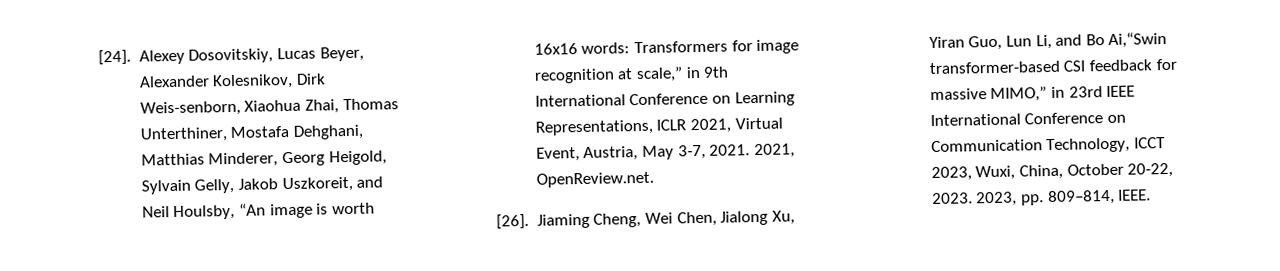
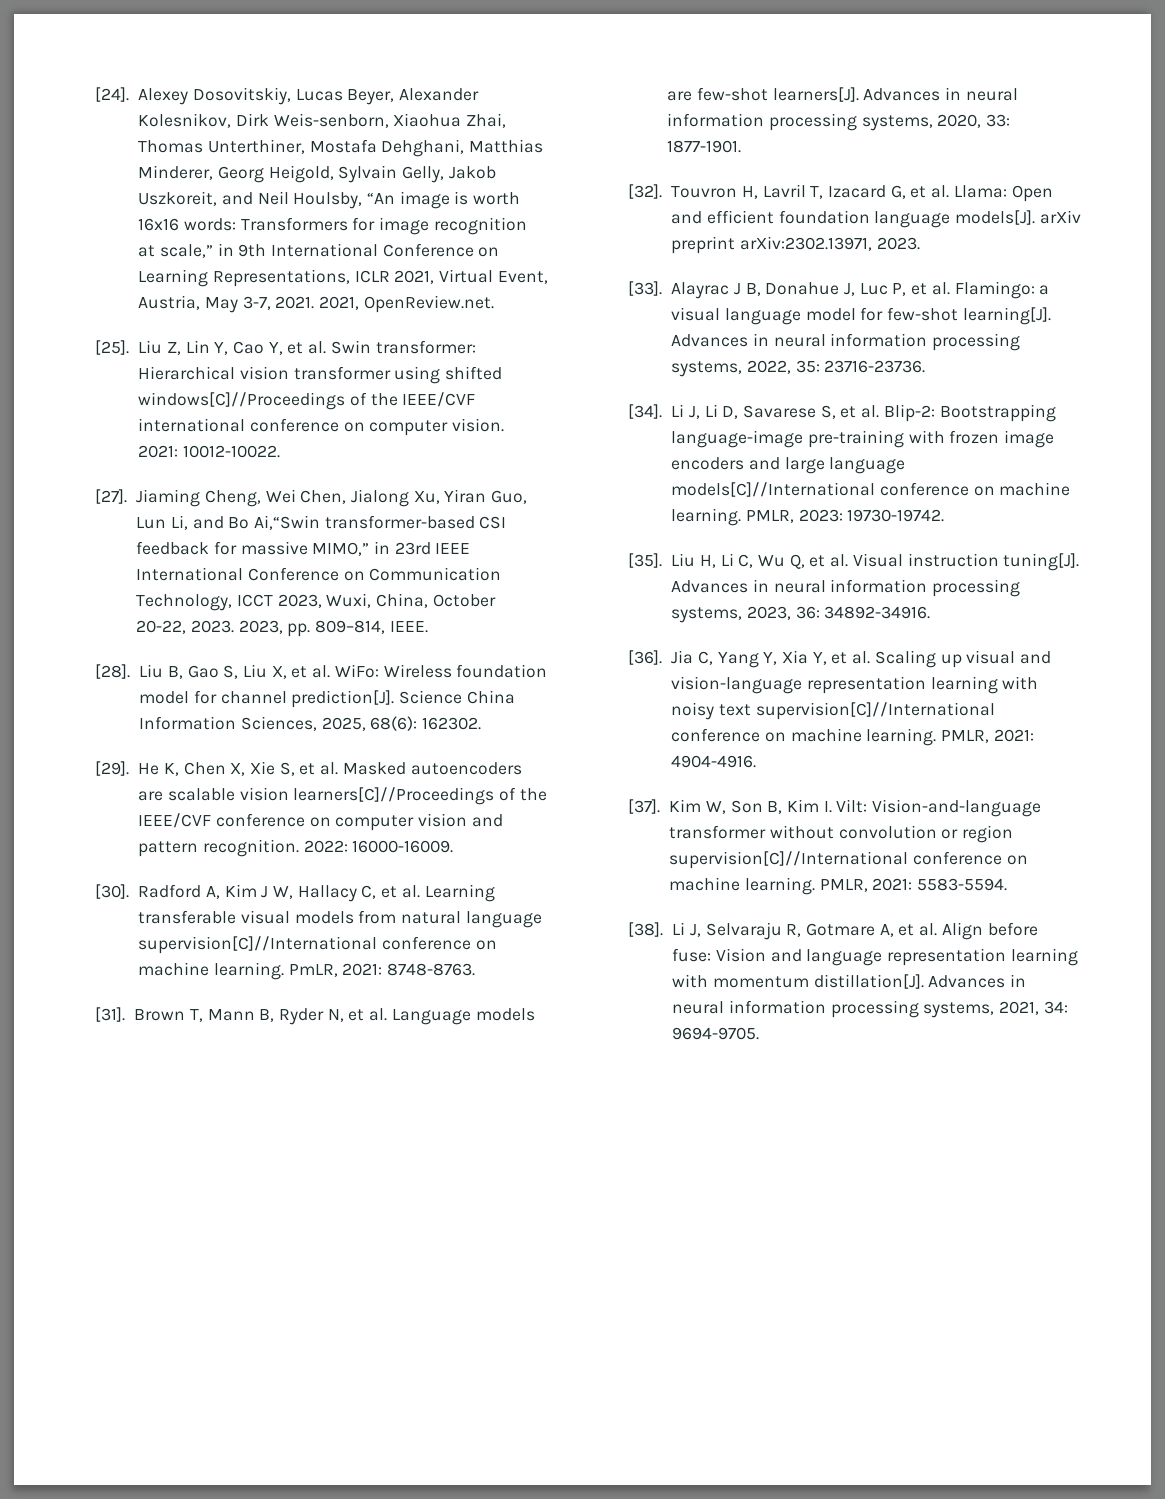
- [26].
+ [25]. Liu Z, Lin Y, Cao Y, et al. Swin transformer: Hierarchical vision transformer using shifted windows[C]//Proceedings of the IEEE/CVF international conference on computer vision. 2021: 10012-10022.
+ [27].
+ [28]. Liu B, Gao S, Liu X, et al. WiFo: Wireless foundation model for channel prediction[J]. Science China Information Sciences, 2025, 68(6): 162302.
+ [29]. He K, Chen X, Xie S, et al. Masked autoencoders are scalable vision learners[C]//Proceedings of the IEEE/CVF conference on computer vision and pattern recognition. 2022: 16000-16009.
+ [30]. Radford A, Kim J W, Hallacy C, et al. Learning transferable visual models from natural language supervision[C]//International conference on machine learning. PmLR, 2021: 8748-8763.
+ [31]. Brown T, Mann B, Ryder N, et al. Language models are few-shot learners[J]. Advances in neural information processing systems, 2020, 33: 1877-1901.
+ [32]. Touvron H, Lavril T, Izacard G, et al. Llama: Open and efficient foundation language models[J]. arXiv preprint arXiv:2302.13971, 2023.
+ [33]. Alayrac J B, Donahue J, Luc P, et al. Flamingo: a visual language model for few-shot learning[J]. Advances in neural information processing systems, 2022, 35: 23716-23736.
+ [34]. Li J, Li D, Savarese S, et al. Blip-2: Bootstrapping language-image pre-training with frozen image encoders and large language models[C]//International conference on machine learning. PMLR, 2023: 19730-19742.
+ [35]. Liu H, Li C, Wu Q, et al. Visual instruction tuning[J]. Advances in neural information processing systems, 2023, 36: 34892-34916.
+ [36]. Jia C, Yang Y, Xia Y, et al. Scaling up visual and vision-language representation learning with noisy text supervision[C]//International conference on machine learning. PMLR, 2021: 4904-4916.
+ [37]. Kim W, Son B, Kim I. Vilt: Vision-and-language transformer without convolution or region supervision[C]//International conference on machine learning. PMLR, 2021: 5583-5594.
+ [38]. Li J, Selvaraju R, Gotmare A, et al. Align before fuse: Vision and language representation learning with momentum distillation[J]. Advances in neural information processing systems, 2021, 34: 9694-9705.

